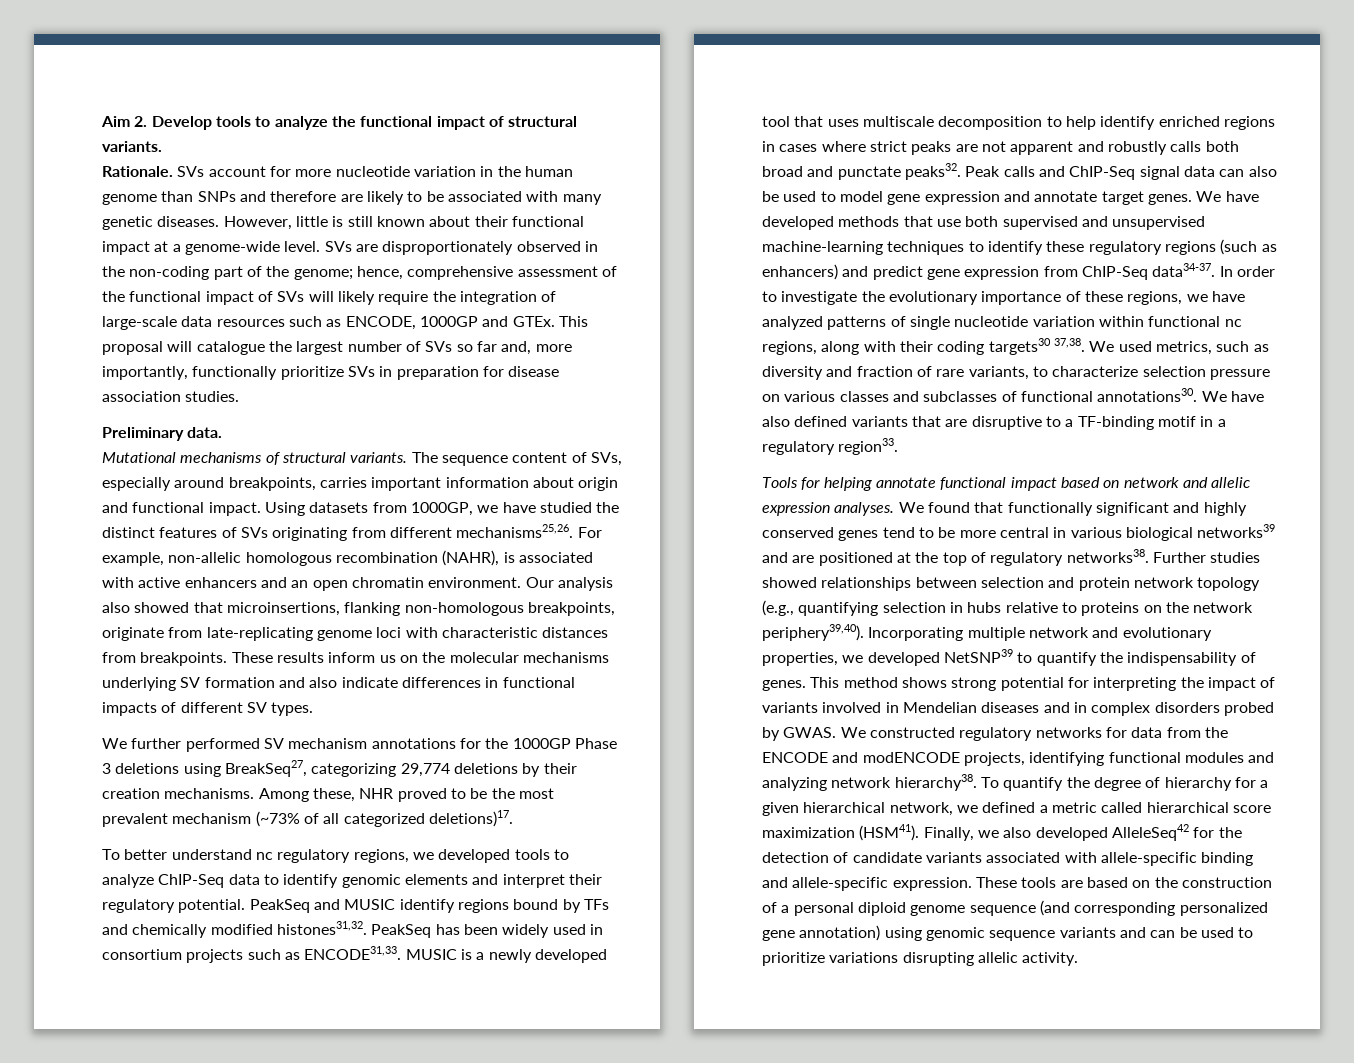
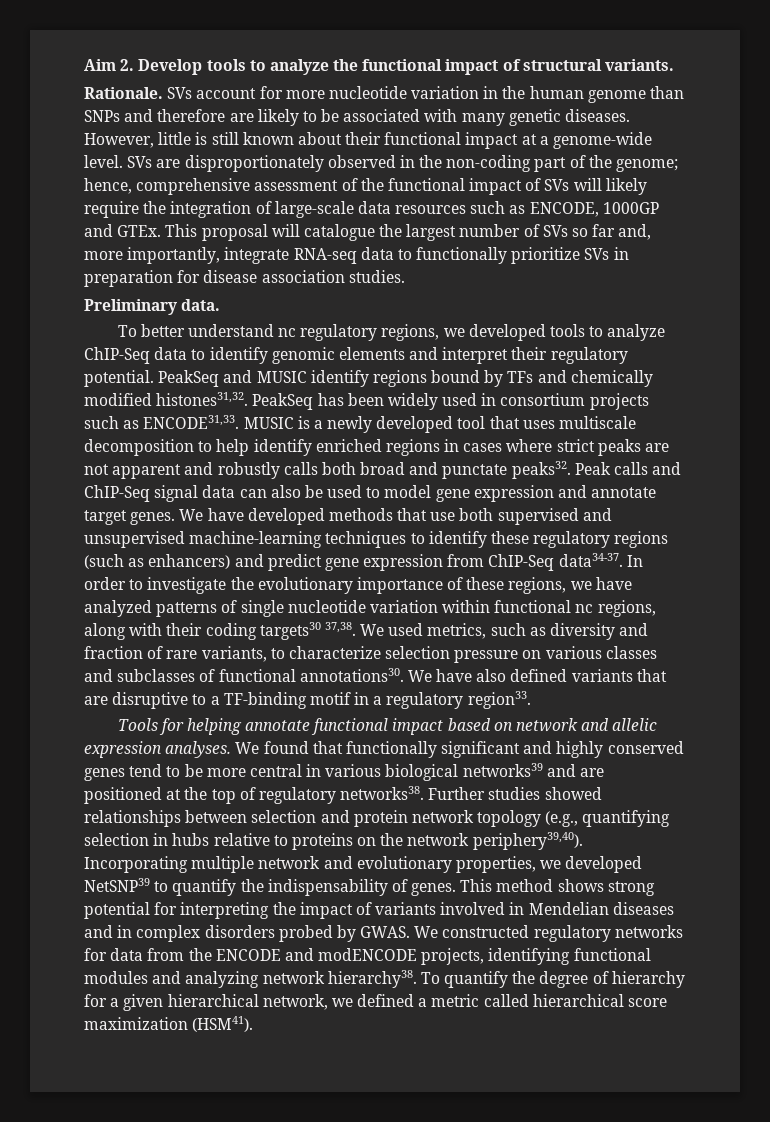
- This proposal will catalogue the largest number of SVs so far and, more importantly, functionally prioritize SVs in preparation for disease association studies.
+ This proposal will catalogue the largest number of SVs so far and, more importantly, integrate RNA-seq data to functionally prioritize SVs in preparation for disease association studies.
- Mutational mechanisms of structural variants. The sequence content of SVs, especially around breakpoints, carries important information about origin and functional impact. Using datasets from 1000GP, we have studied the distinct features of SVs originating from different mechanisms25,26. For example, non-allelic homologous recombination (NAHR), is associated with active enhancers and an open chromatin environment. Our analysis also showed that microinsertions, flanking non-homologous breakpoints, originate from late-replicating genome loci with characteristic distances from breakpoints. These results inform us on the molecular mechanisms underlying SV formation and also indicate differences in functional impacts of different SV types.
- We further performed SV mechanism annotations for the 1000GP Phase 3 deletions using BreakSeq27, categorizing 29,774 deletions by their creation mechanisms. Among these, NHR proved to be the most prevalent mechanism (~73% of all categorized deletions)17.
- Finally, we also developed AlleleSeq42 for the detection of candidate variants associated with allele-specific binding and allele-specific expression. These tools are based on the construction of a personal diploid genome sequence (and corresponding personalized gene annotation) using genomic sequence variants and can be used to prioritize variations disrupting allelic activity.

